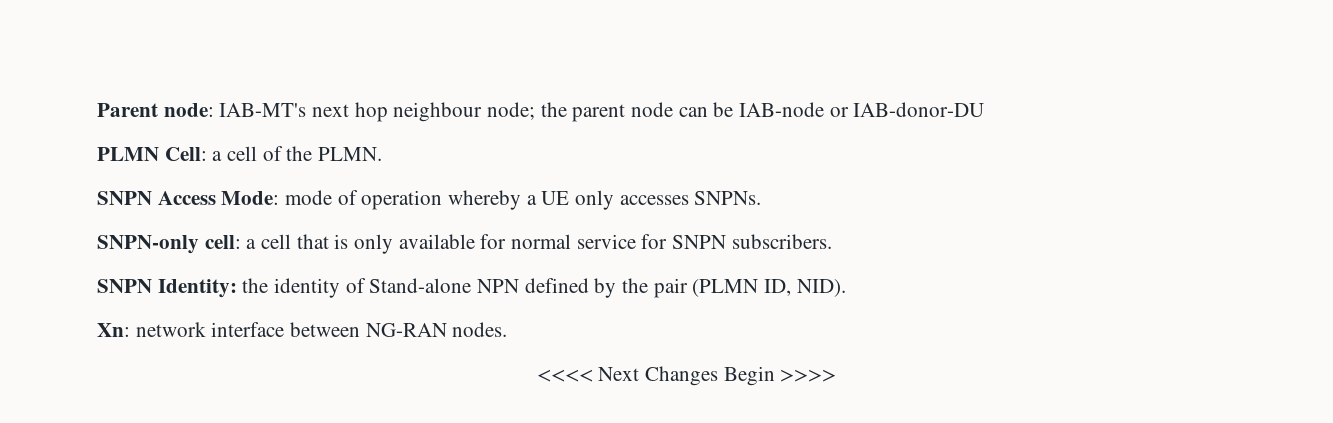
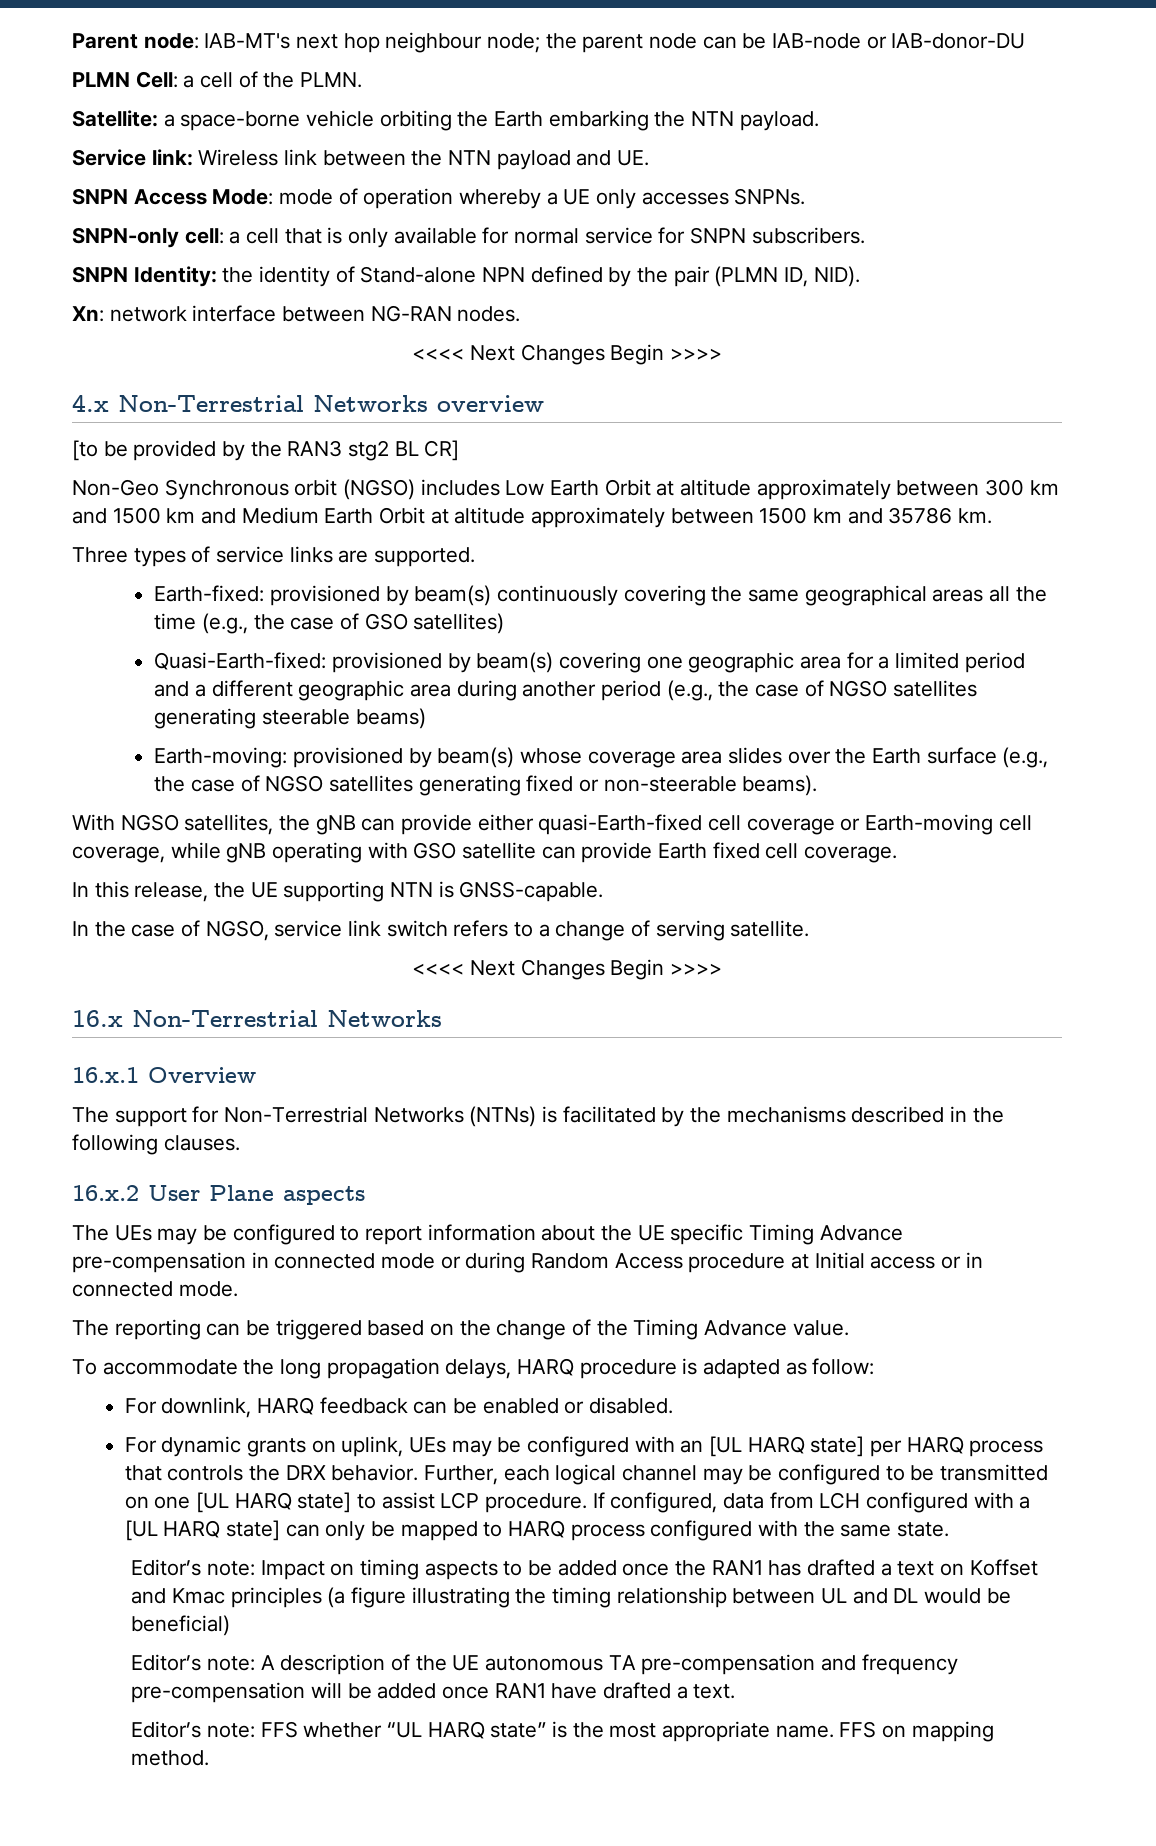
+ Satellite: a space-borne vehicle orbiting the Earth embarking the NTN payload.
+ Service link: Wireless link between the NTN payload and UE.
+ 4.x Non-Terrestrial Networks overview
+ [to be provided by the RAN3 stg2 BL CR]
+ Non-Geo Synchronous orbit (NGSO) includes Low Earth Orbit at altitude approximately between 300 km and 1500 km and Medium Earth Orbit at altitude approximately between 1500 km and 35786 km.
+ Three types of service links are supported.
+ Earth-fixed: provisioned by beam(s) continuously covering the same geographical areas all the time (e.g., the case of GSO satellites)
+ Quasi-Earth-fixed: provisioned by beam(s) covering one geographic area for a limited period and a different geographic area during another period (e.g., the case of NGSO satellites generating steerable beams)
+ Earth-moving: provisioned by beam(s) whose coverage area slides over the Earth surface (e.g., the case of NGSO satellites generating fixed or non-steerable beams).
+ With NGSO satellites, the gNB can provide either quasi-Earth-fixed cell coverage or Earth-moving cell coverage, while gNB operating with GSO satellite can provide Earth fixed cell coverage.
+ In this release, the UE supporting NTN is GNSS-capable.
+ In the case of NGSO, service link switch refers to a change of serving satellite.
+ <<<< Next Changes Begin >>>>
+ 16.x Non-Terrestrial Networks
+ 16.x.1 Overview
+ The support for Non-Terrestrial Networks (NTNs) is facilitated by the mechanisms described in the following clauses.
+ 16.x.2 User Plane aspects
+ The UEs may be configured to report information about the UE specific Timing Advance pre-compensation in connected mode or during Random Access procedure at Initial access or in connected mode.
+ The reporting can be triggered based on the change of the Timing Advance value.
+ To accommodate the long propagation delays, HARQ procedure is adapted as follow:
+ For downlink, HARQ feedback can be enabled or disabled.
+ For dynamic grants on uplink, UEs may be configured with an [UL HARQ state] per HARQ process that controls the DRX behavior. Further, each logical channel may be configured to be transmitted on one [UL HARQ state] to assist LCP procedure. If configured, data from LCH configured with a [UL HARQ state] can only be mapped to HARQ process configured with the same state.
+ Editor’s note: Impact on timing aspects to be added once the RAN1 has drafted a text on Koffset and Kmac principles (a figure illustrating the timing relationship between UL and DL would be beneficial)
+ Editor’s note: A description of the UE autonomous TA pre-compensation and frequency pre-compensation will be added once RAN1 have drafted a text.
+ Editor’s note: FFS whether “UL HARQ state” is the most appropriate name. FFS on mapping method.

